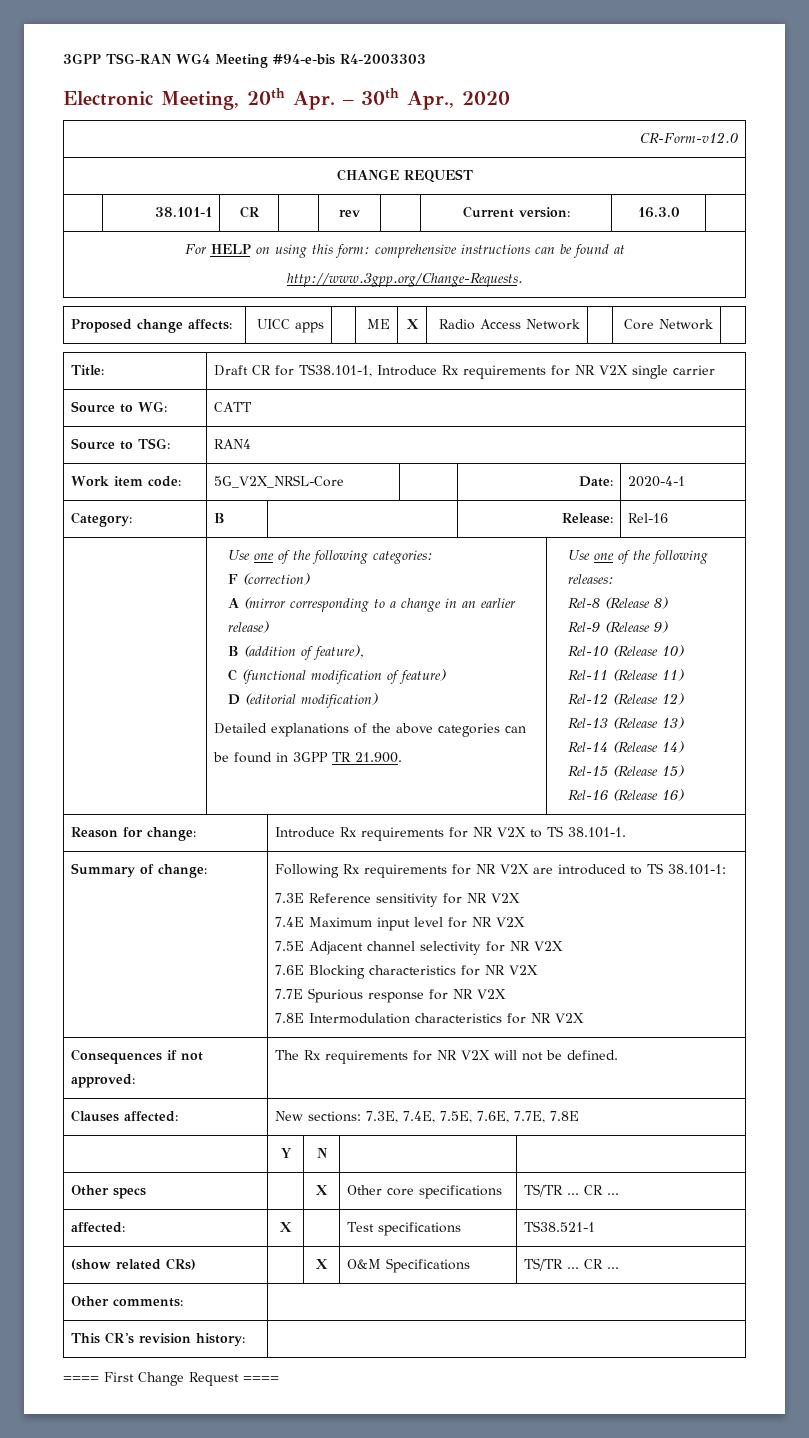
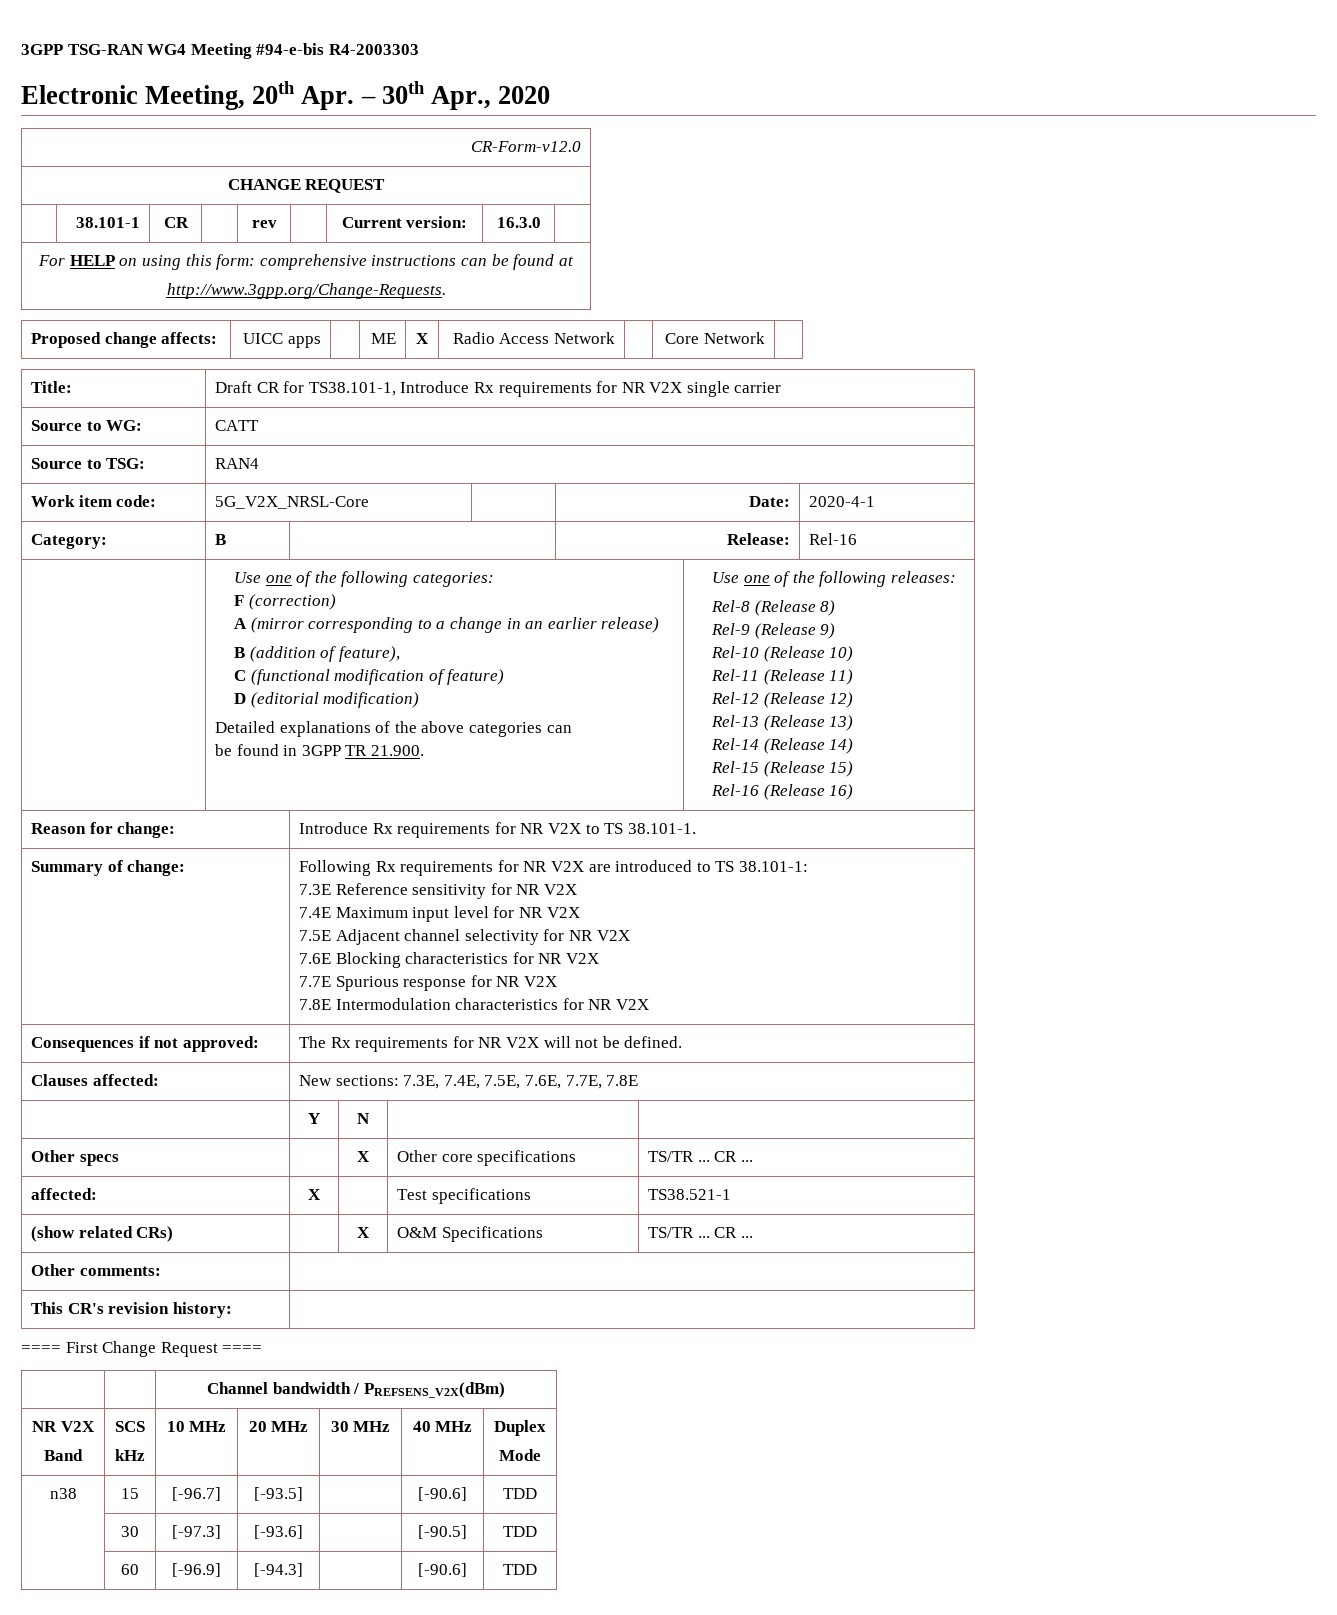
+ | | Channel bandwidth / PREFSENS_V2X(dBm)
+ NR V2X
+ Band | SCS
+ kHz | 10 MHz | 20 MHz | 30 MHz | 40 MHz | Duplex
+ Mode
+ n38 | 15 | [-96.7] | [-93.5] | | [-90.6] | TDD
+ | 30 | [-97.3] | [-93.6] | | [-90.5] | TDD
+ | 60 | [-96.9] | [-94.3] | | [-90.6] | TDD

